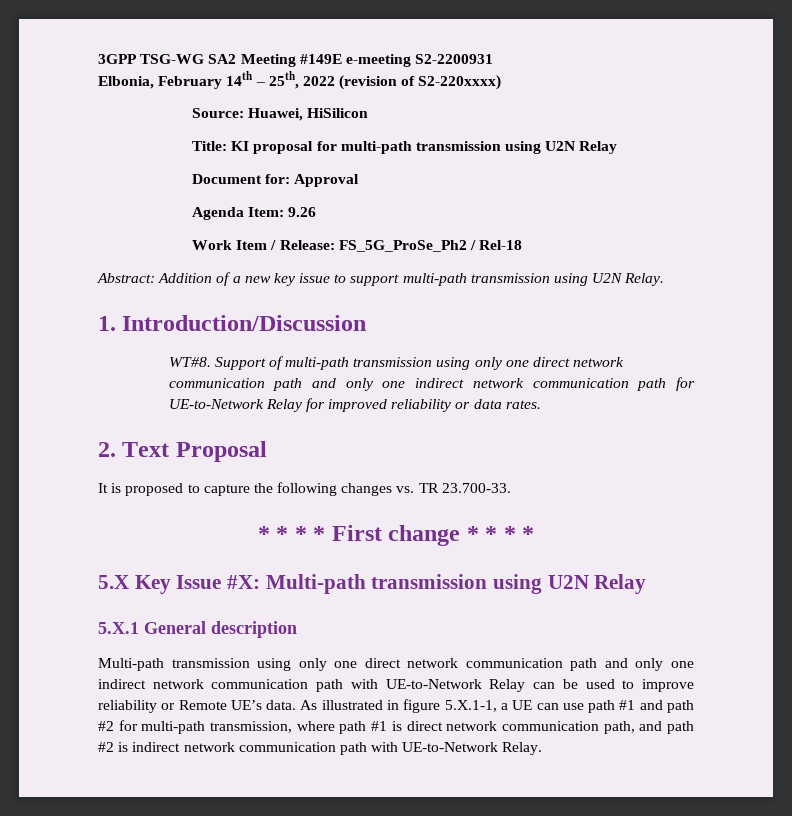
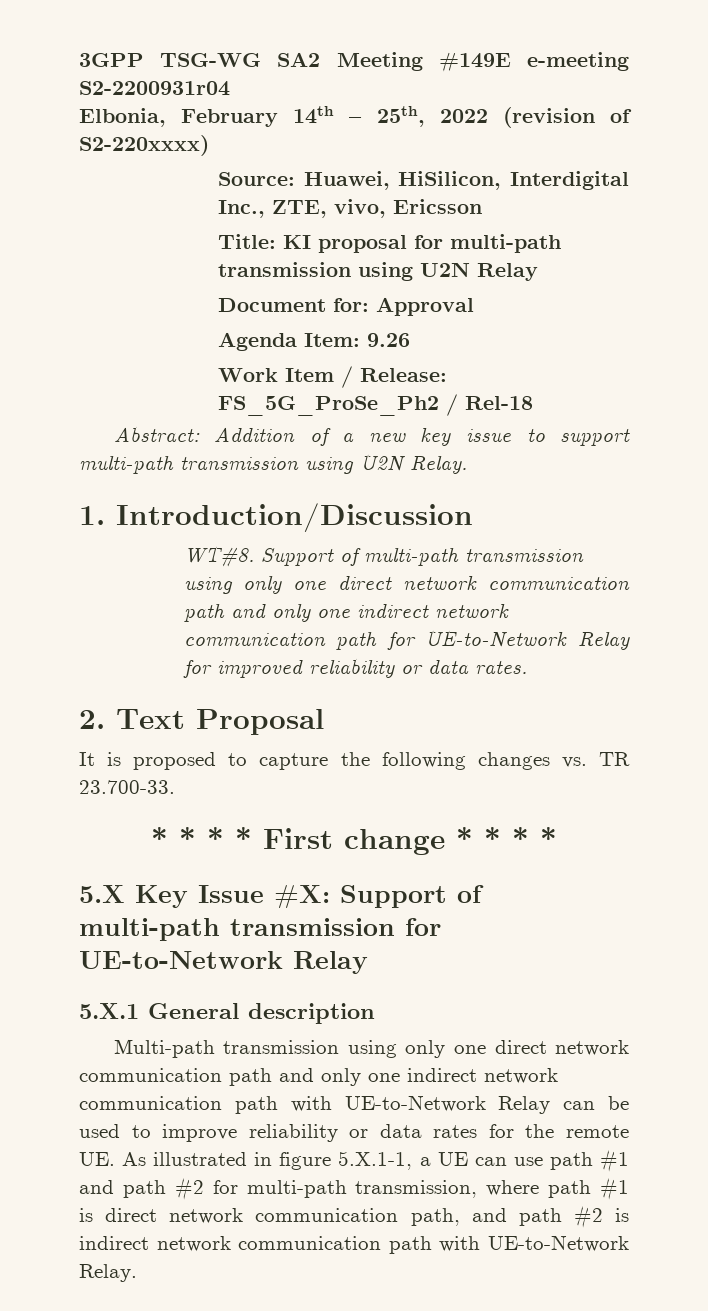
- 3GPP TSG-WG SA2 Meeting #149E e-meeting S2-2200931
+ 3GPP TSG-WG SA2 Meeting #149E e-meeting S2-2200931r04
- Source: Huawei, HiSilicon
+ Source: Huawei, HiSilicon, Interdigital Inc., ZTE, vivo, Ericsson
- 5.X Key Issue #X: Multi-path transmission using U2N Relay
+ 5.X Key Issue #X: Support of multi-path transmission for UE-to-Network Relay
- Multi-path transmission using only one direct network communication path and only one indirect network communication path with UE-to-Network Relay can be used to improve reliability or Remote UE’s data. As illustrated in figure 5.X.1-1, a UE can use path #1 and path #2 for multi-path transmission, where path #1 is direct network communication path, and path #2 is indirect network communication path with UE-to-Network Relay.
+ Multi-path transmission using only one direct network communication path and only one indirect network communication path with UE-to-Network Relay can be used to improve reliability or data rates for the remote UE. As illustrated in figure 5.X.1-1, a UE can use path #1 and path #2 for multi-path transmission, where path #1 is direct network communication path, and path #2 is indirect network communication path with UE-to-Network Relay.

